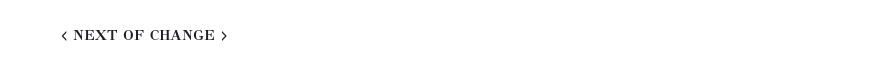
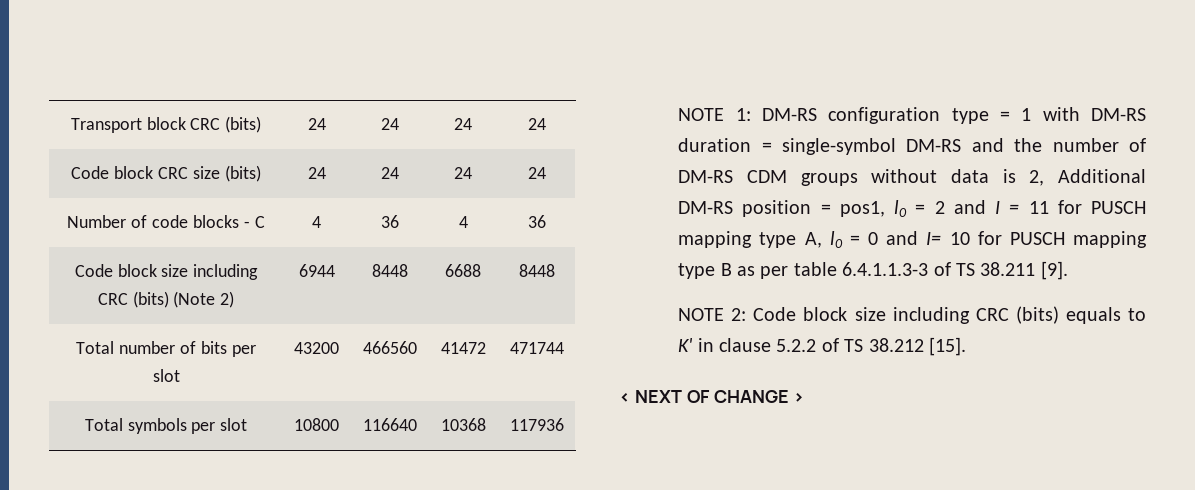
+ Transport block CRC (bits) | 24 | 24 | 24 | 24
+ Code block CRC size (bits) | 24 | 24 | 24 | 24
+ Number of code blocks - C | 4 | 36 | 4 | 36
+ Code block size including CRC (bits) (Note 2) | 6944 | 8448 | 6688 | 8448
+ Total number of bits per slot | 43200 | 466560 | 41472 | 471744
+ Total symbols per slot | 10800 | 116640 | 10368 | 117936
+ NOTE 1: DM-RS configuration type = 1 with DM-RS duration = single-symbol DM-RS and the number of DM-RS CDM groups without data is 2, Additional DM-RS position = pos1, l0 = 2 and I = 11 for PUSCH mapping type A, l0 = 0 and I= 10 for PUSCH mapping type B as per table 6.4.1.1.3-3 of TS 38.211 [9].
+ NOTE 2: Code block size including CRC (bits) equals to K' in clause 5.2.2 of TS 38.212 [15].

